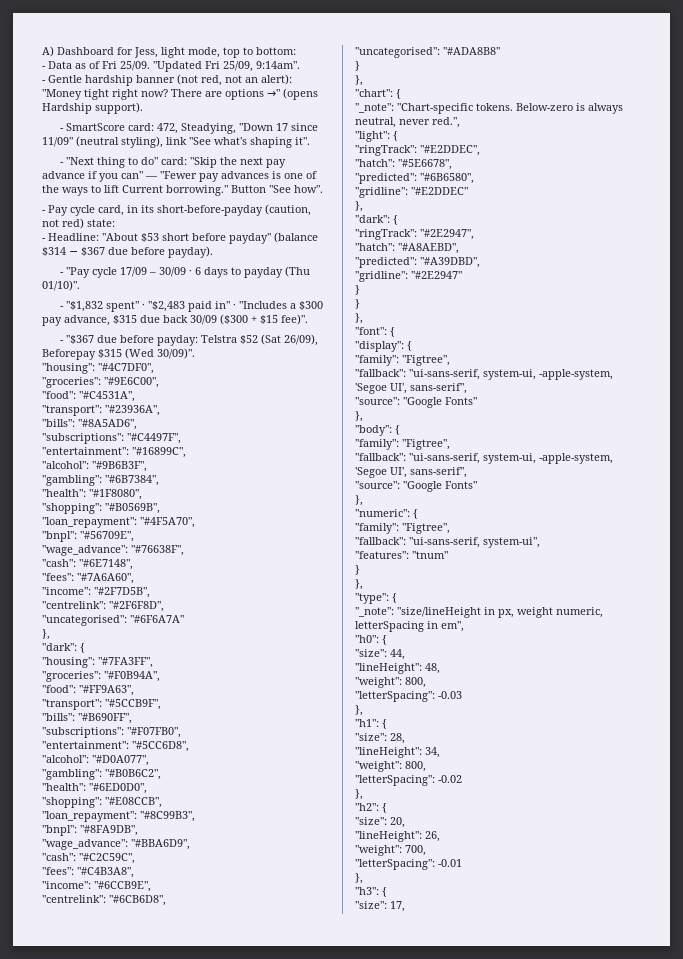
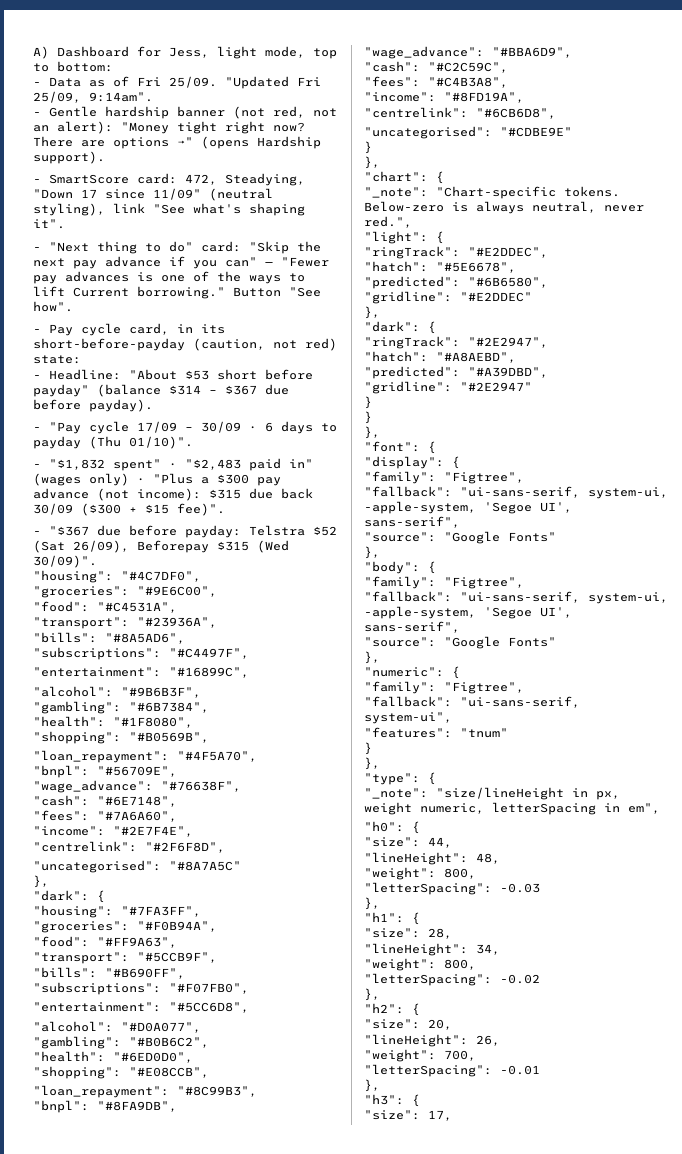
- - "$1,832 spent" · "$2,483 paid in" · "Includes a $300 pay advance, $315 due back 30/09 ($300 + $15 fee)".
+ - "$1,832 spent" · "$2,483 paid in" (wages only) · "Plus a $300 pay advance (not income): $315 due back 30/09 ($300 + $15 fee)".
- "income": "#2F7D5B",
+ "income": "#2E7F4E",
- "uncategorised": "#6F6A7A"
+ "uncategorised": "#8A7A5C"
- "income": "#6CCB9E",
+ "income": "#8FD19A",
- "uncategorised": "#ADA8B8"
+ "uncategorised": "#CDBE9E"

